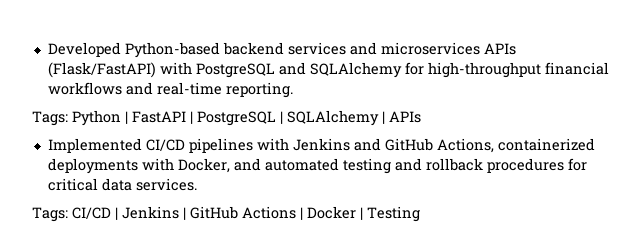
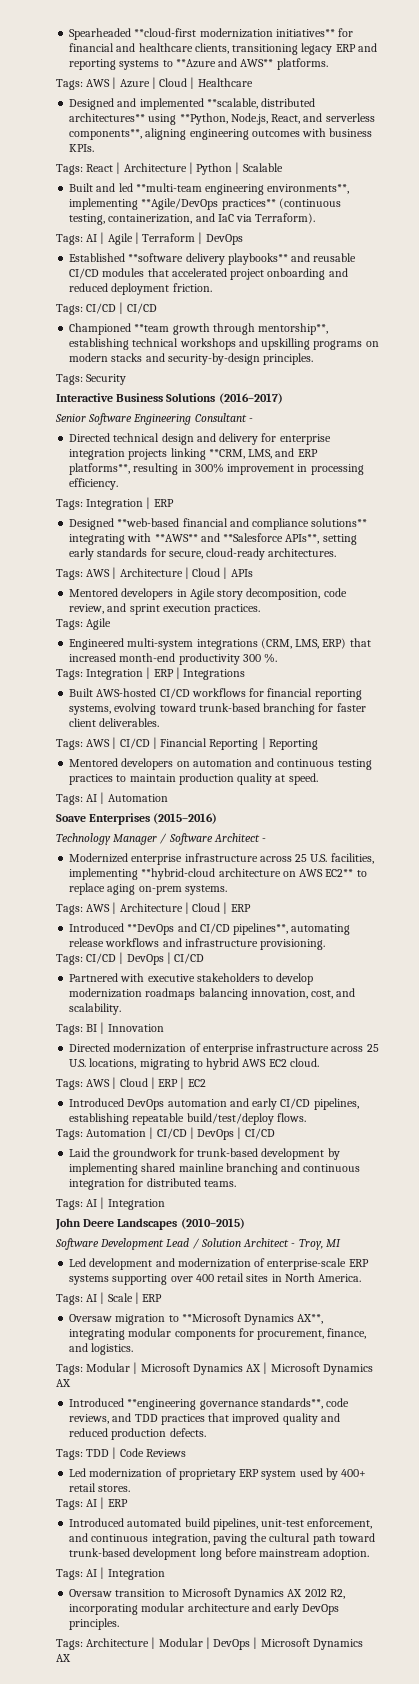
- Developed Python-based backend services and microservices APIs (Flask/FastAPI) with PostgreSQL and SQLAlchemy for high-throughput financial workflows and real-time reporting.
- Tags: Python | FastAPI | PostgreSQL | SQLAlchemy | APIs
- Implemented CI/CD pipelines with Jenkins and GitHub Actions, containerized deployments with Docker, and automated testing and rollback procedures for critical data services.
- Tags: CI/CD | Jenkins | GitHub Actions | Docker | Testing
+ Spearheaded **cloud-first modernization initiatives** for financial and healthcare clients, transitioning legacy ERP and reporting systems to **Azure and AWS** platforms.
+ Tags: AWS | Azure | Cloud | Healthcare
+ Designed and implemented **scalable, distributed architectures** using **Python, Node.js, React, and serverless components**, aligning engineering outcomes with business KPIs.
+ Tags: React | Architecture | Python | Scalable
+ Built and led **multi-team engineering environments**, implementing **Agile/DevOps practices** (continuous testing, containerization, and IaC via Terraform).
+ Tags: AI | Agile | Terraform | DevOps
+ Established **software delivery playbooks** and reusable CI/CD modules that accelerated project onboarding and reduced deployment friction.
+ Tags: CI/CD | CI/CD
+ Championed **team growth through mentorship**, establishing technical workshops and upskilling programs on modern stacks and security-by-design principles.
+ Tags: Security
+ Interactive Business Solutions (2016–2017)
+ Senior Software Engineering Consultant -
+ Directed technical design and delivery for enterprise integration projects linking **CRM, LMS, and ERP platforms**, resulting in 300% improvement in processing efficiency.
+ Tags: Integration | ERP
+ Designed **web-based financial and compliance solutions** integrating with **AWS** and **Salesforce APIs**, setting early standards for secure, cloud-ready architectures.
+ Tags: AWS | Architecture | Cloud | APIs
+ Mentored developers in Agile story decomposition, code review, and sprint execution practices.
+ Tags: Agile
+ Engineered multi-system integrations (CRM, LMS, ERP) that increased month-end productivity 300 %.
+ Tags: Integration | ERP | Integrations
+ Built AWS-hosted CI/CD workflows for financial reporting systems, evolving toward trunk-based branching for faster client deliverables.
+ Tags: AWS | CI/CD | Financial Reporting | Reporting
+ Mentored developers on automation and continuous testing practices to maintain production quality at speed.
+ Tags: AI | Automation
+ Soave Enterprises (2015–2016)
+ Technology Manager / Software Architect -
+ Modernized enterprise infrastructure across 25 U.S. facilities, implementing **hybrid-cloud architecture on AWS EC2** to replace aging on-prem systems.
+ Tags: AWS | Architecture | Cloud | ERP
+ Introduced **DevOps and CI/CD pipelines**, automating release workflows and infrastructure provisioning.
+ Tags: CI/CD | DevOps | CI/CD
+ Partnered with executive stakeholders to develop modernization roadmaps balancing innovation, cost, and scalability.
+ Tags: BI | Innovation
+ Directed modernization of enterprise infrastructure across 25 U.S. locations, migrating to hybrid AWS EC2 cloud.
+ Tags: AWS | Cloud | ERP | EC2
+ Introduced DevOps automation and early CI/CD pipelines, establishing repeatable build/test/deploy flows.
+ Tags: Automation | CI/CD | DevOps | CI/CD
+ Laid the groundwork for trunk-based development by implementing shared mainline branching and continuous integration for distributed teams.
+ Tags: AI | Integration
+ John Deere Landscapes (2010–2015)
+ Software Development Lead / Solution Architect - Troy, MI
+ Led development and modernization of enterprise-scale ERP systems supporting over 400 retail sites in North America.
+ Tags: AI | Scale | ERP
+ Oversaw migration to **Microsoft Dynamics AX**, integrating modular components for procurement, finance, and logistics.
+ Tags: Modular | Microsoft Dynamics AX | Microsoft Dynamics AX
+ Introduced **engineering governance standards**, code reviews, and TDD practices that improved quality and reduced production defects.
+ Tags: TDD | Code Reviews
+ Led modernization of proprietary ERP system used by 400+ retail stores.
+ Tags: AI | ERP
+ Introduced automated build pipelines, unit-test enforcement, and continuous integration, paving the cultural path toward trunk-based development long before mainstream adoption.
+ Tags: AI | Integration
+ Oversaw transition to Microsoft Dynamics AX 2012 R2, incorporating modular architecture and early DevOps principles.
+ Tags: Architecture | Modular | DevOps | Microsoft Dynamics AX

